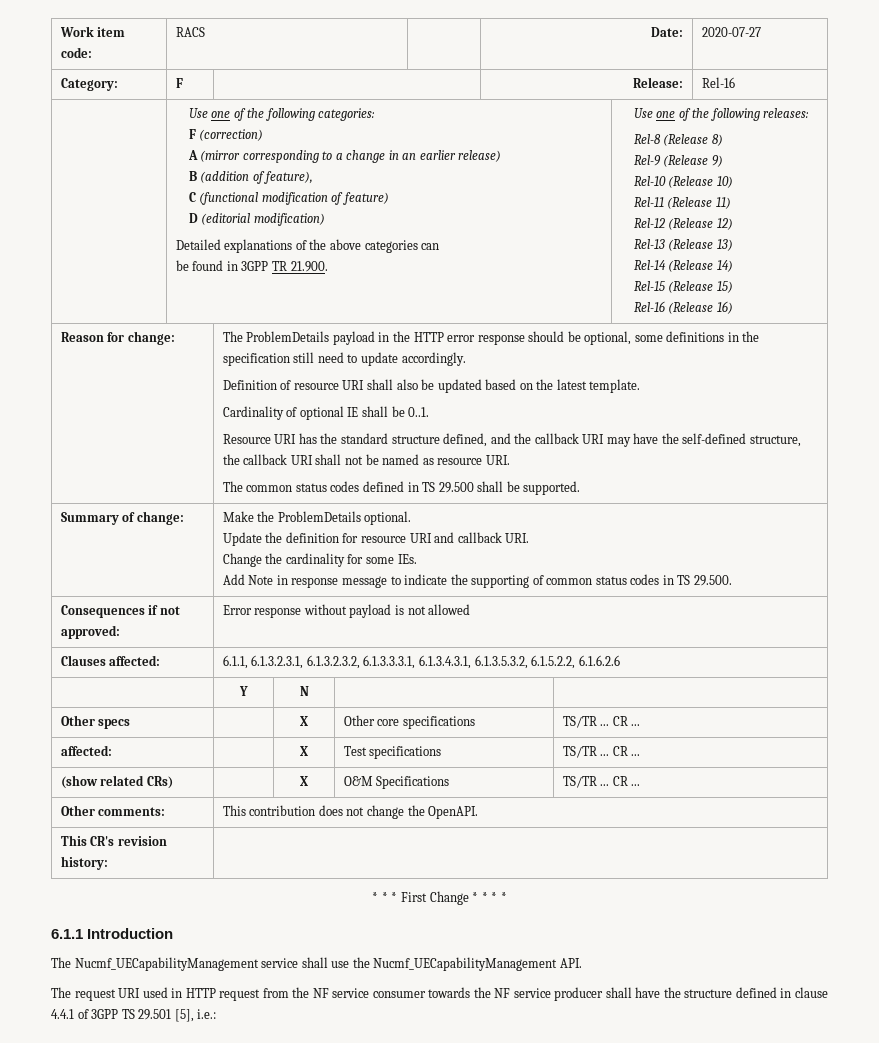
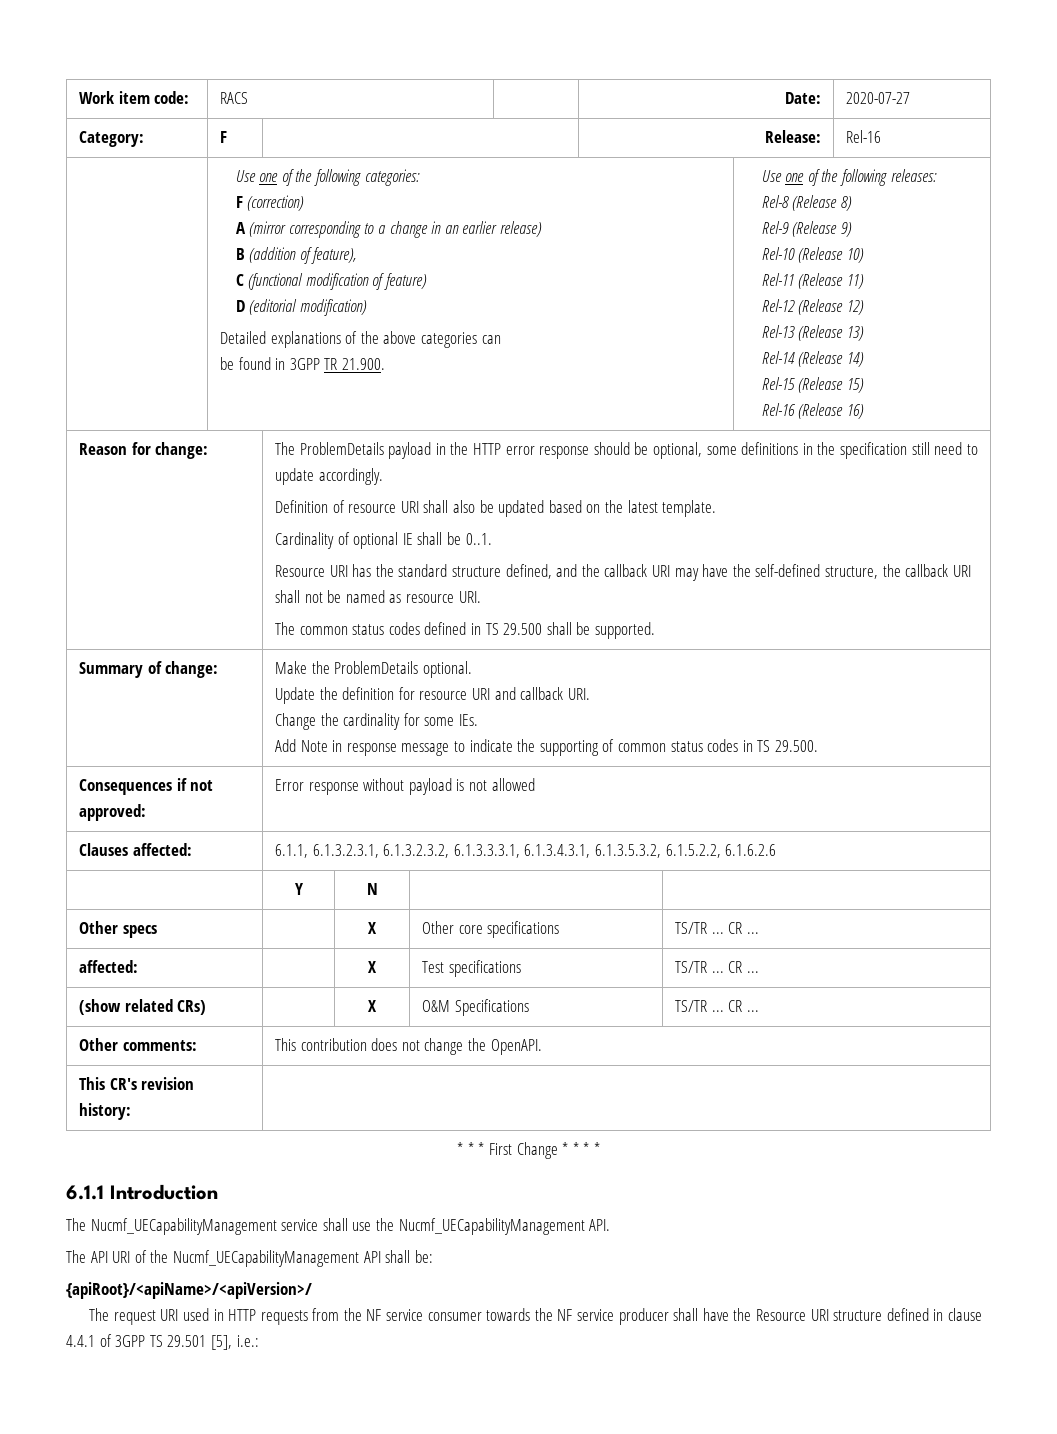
+ The API URI of the Nucmf_UECapabilityManagement API shall be:
+ {apiRoot}/<apiName>/<apiVersion>/
- The request URI used in HTTP request from the NF service consumer towards the NF service producer shall have the structure defined in clause 4.4.1 of 3GPP TS 29.501 [5], i.e.:
+ The request URI used in HTTP requests from the NF service consumer towards the NF service producer shall have the Resource URI structure defined in clause 4.4.1 of 3GPP TS 29.501 [5], i.e.:

